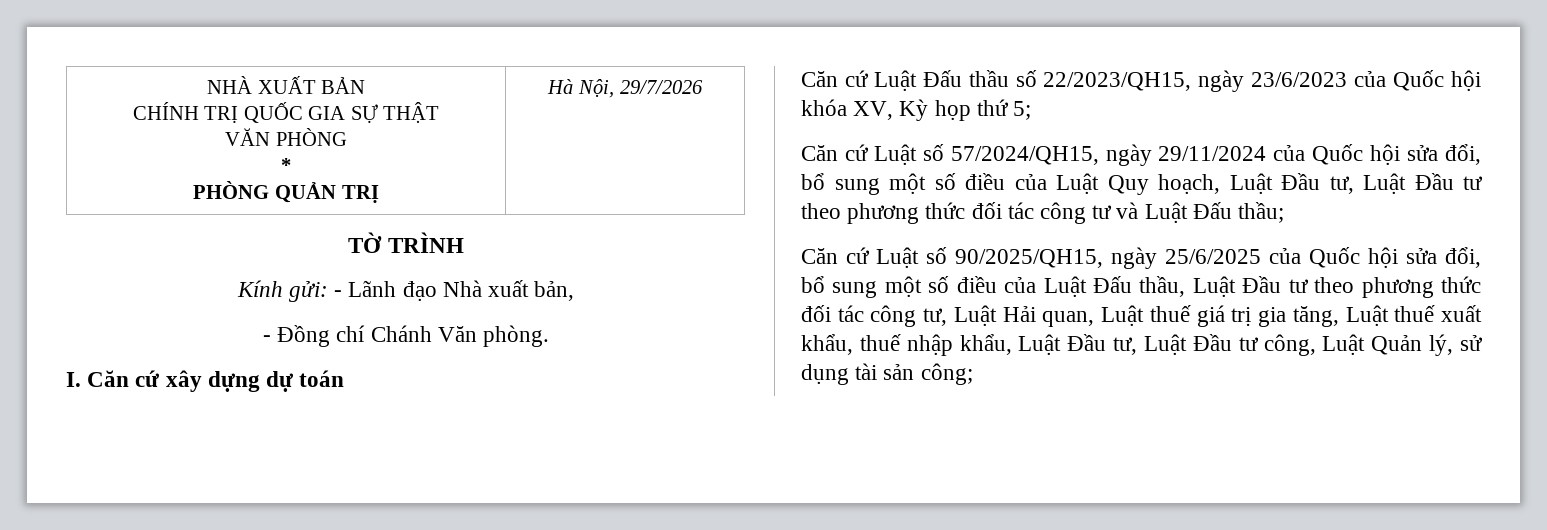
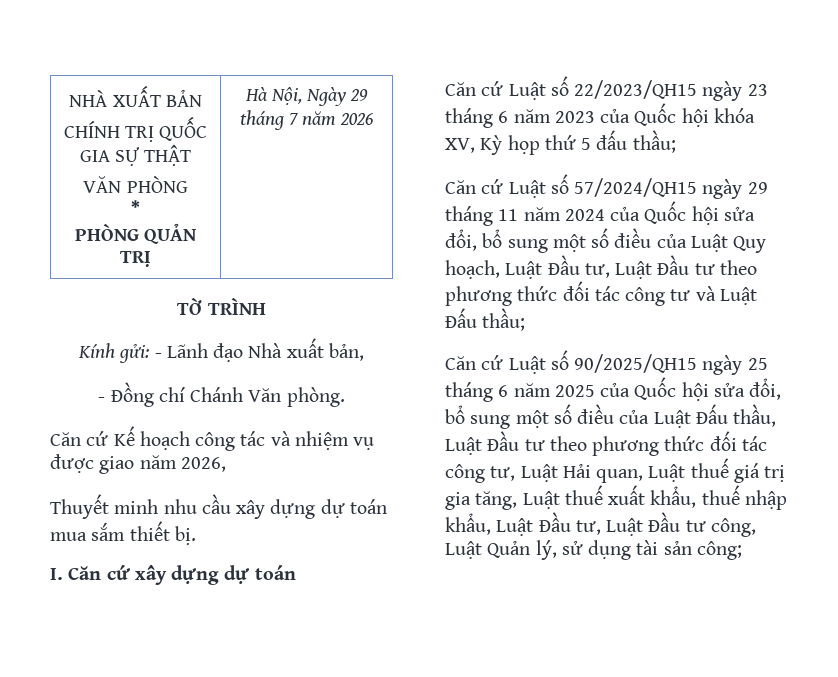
  NHÀ XUẤT BẢN
  CHÍNH TRỊ QUỐC GIA SỰ THẬT
  VĂN PHÒNG
  *
- PHÒNG QUẢN TRỊ | Hà Nội, 29/7/2026
+ PHÒNG QUẢN TRỊ | Hà Nội, Ngày 29 tháng 7 năm 2026
+ Căn cứ Kế hoạch công tác và nhiệm vụ được giao năm 2026,
+ Thuyết minh nhu cầu xây dựng dự toán mua sắm thiết bị.
- Căn cứ Luật Đấu thầu số 22/2023/QH15, ngày 23/6/2023 của Quốc hội khóa XV, Kỳ họp thứ 5;
- Căn cứ Luật số 57/2024/QH15, ngày 29/11/2024 của Quốc hội sửa đổi, bổ sung một số điều của Luật Quy hoạch, Luật Đầu tư, Luật Đầu tư theo phương thức đối tác công tư và Luật Đấu thầu;
+ Căn cứ Luật số 22/2023/QH15 ngày 23 tháng 6 năm 2023 của Quốc hội khóa XV, Kỳ họp thứ 5 đấu thầu;
+ Căn cứ Luật số 57/2024/QH15 ngày 29 tháng 11 năm 2024 của Quốc hội sửa đổi, bổ sung một số điều của Luật Quy hoạch, Luật Đầu tư, Luật Đầu tư theo phương thức đối tác công tư và Luật Đấu thầu;
- Căn cứ Luật số 90/2025/QH15, ngày 25/6/2025 của Quốc hội sửa đổi, bổ sung một số điều của Luật Đấu thầu, Luật Đầu tư theo phương thức đối tác công tư, Luật Hải quan, Luật thuế giá trị gia tăng, Luật thuế xuất khẩu, thuế nhập khẩu, Luật Đầu tư, Luật Đầu tư công, Luật Quản lý, sử dụng tài sản công;
+ Căn cứ Luật số 90/2025/QH15 ngày 25 tháng 6 năm 2025 của Quốc hội sửa đổi, bổ sung một số điều của Luật Đấu thầu, Luật Đầu tư theo phương thức đối tác công tư, Luật Hải quan, Luật thuế giá trị gia tăng, Luật thuế xuất khẩu, thuế nhập khẩu, Luật Đầu tư, Luật Đầu tư công, Luật Quản lý, sử dụng tài sản công;

